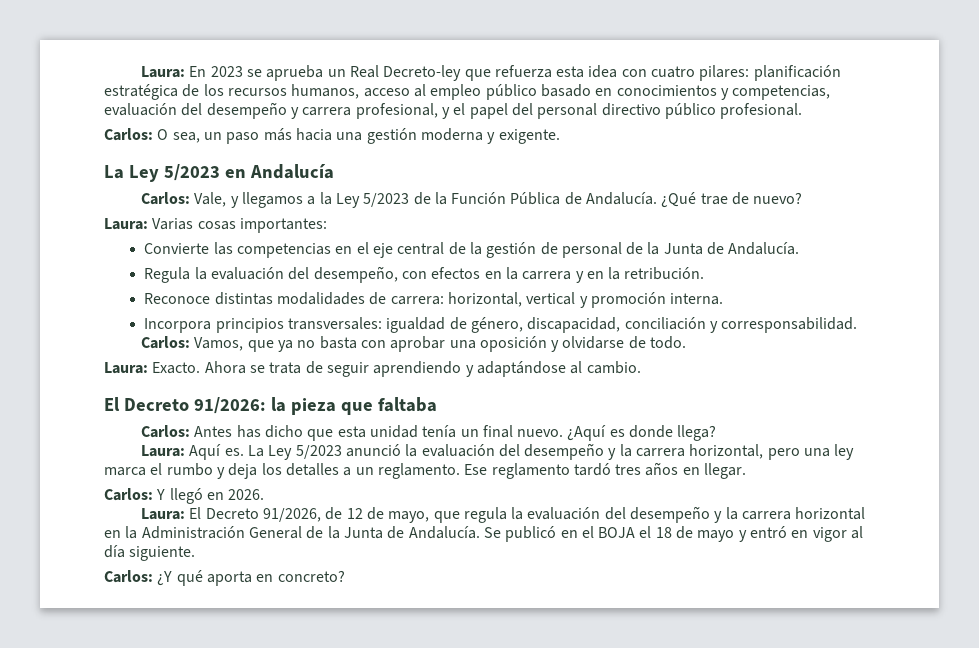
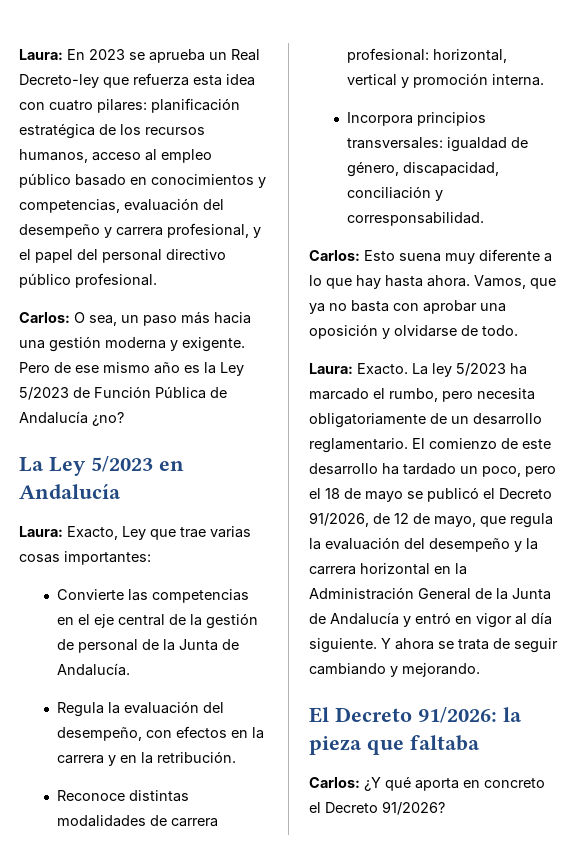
+ Pero de ese mismo año es la Ley 5/2023 de Función Pública de Andalucía ¿no?
- Carlos: Vale, y llegamos a la Ley 5/2023 de la Función Pública de Andalucía. ¿Qué trae de nuevo?
- Laura: Varias cosas importantes:
+ Laura: Exacto, Ley que trae varias cosas importantes:
- Reconoce distintas modalidades de carrera: horizontal, vertical y promoción interna.
+ Reconoce distintas modalidades de carrera profesional: horizontal, vertical y promoción interna.
- Carlos: Vamos, que ya no basta con aprobar una oposición y olvidarse de todo.
+ Carlos: Esto suena muy diferente a lo que hay hasta ahora. Vamos, que ya no basta con aprobar una oposición y olvidarse de todo.
- Ahora se trata de seguir aprendiendo y adaptándose al cambio.
+ La ley 5/2023 ha marcado el rumbo, pero necesita obligatoriamente de un desarrollo reglamentario. El comienzo de este desarrollo ha tardado un poco, pero el 18 de mayo se publicó el Decreto 91/2026, de 12 de mayo, que regula la evaluación del desempeño y la carrera horizontal en la Administración General de la Junta de Andalucía y entró en vigor al día siguiente. Y ahora se trata de seguir cambiando y mejorando.
  El Decreto 91/2026: la pieza que faltaba
- Carlos: Antes has dicho que esta unidad tenía un final nuevo. ¿Aquí es donde llega?
- Laura: Aquí es. La Ley 5/2023 anunció la evaluación del desempeño y la carrera horizontal, pero una ley marca el rumbo y deja los detalles a un reglamento. Ese reglamento tardó tres años en llegar.
- Carlos: Y llegó en 2026.
- Laura: El Decreto 91/2026, de 12 de mayo, que regula la evaluación del desempeño y la carrera horizontal en la Administración General de la Junta de Andalucía. Se publicó en el BOJA el 18 de mayo y entró en vigor al día siguiente.
- Carlos: ¿Y qué aporta en concreto?
+ Carlos: ¿Y qué aporta en concreto el Decreto 91/2026?

